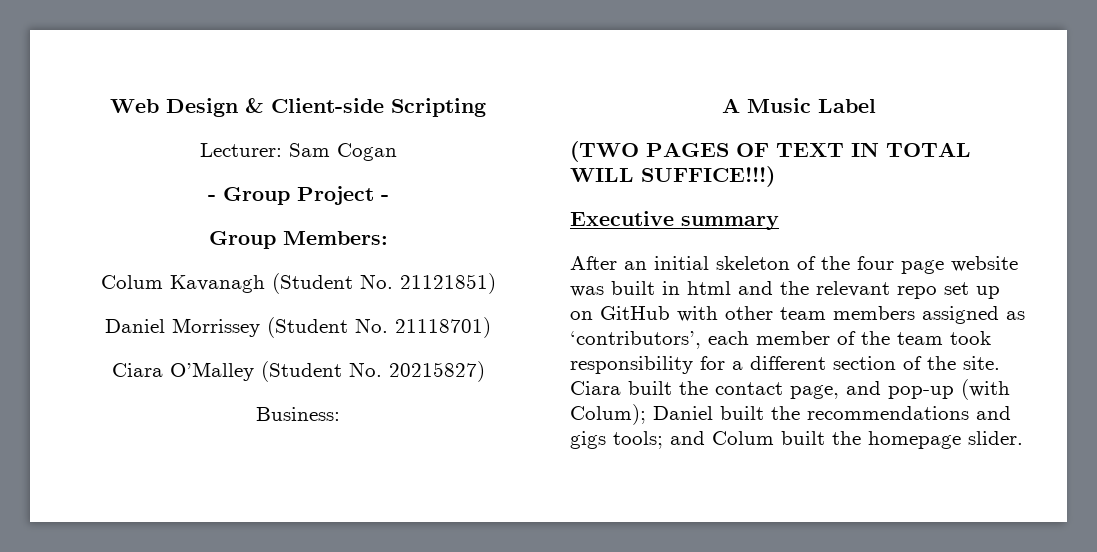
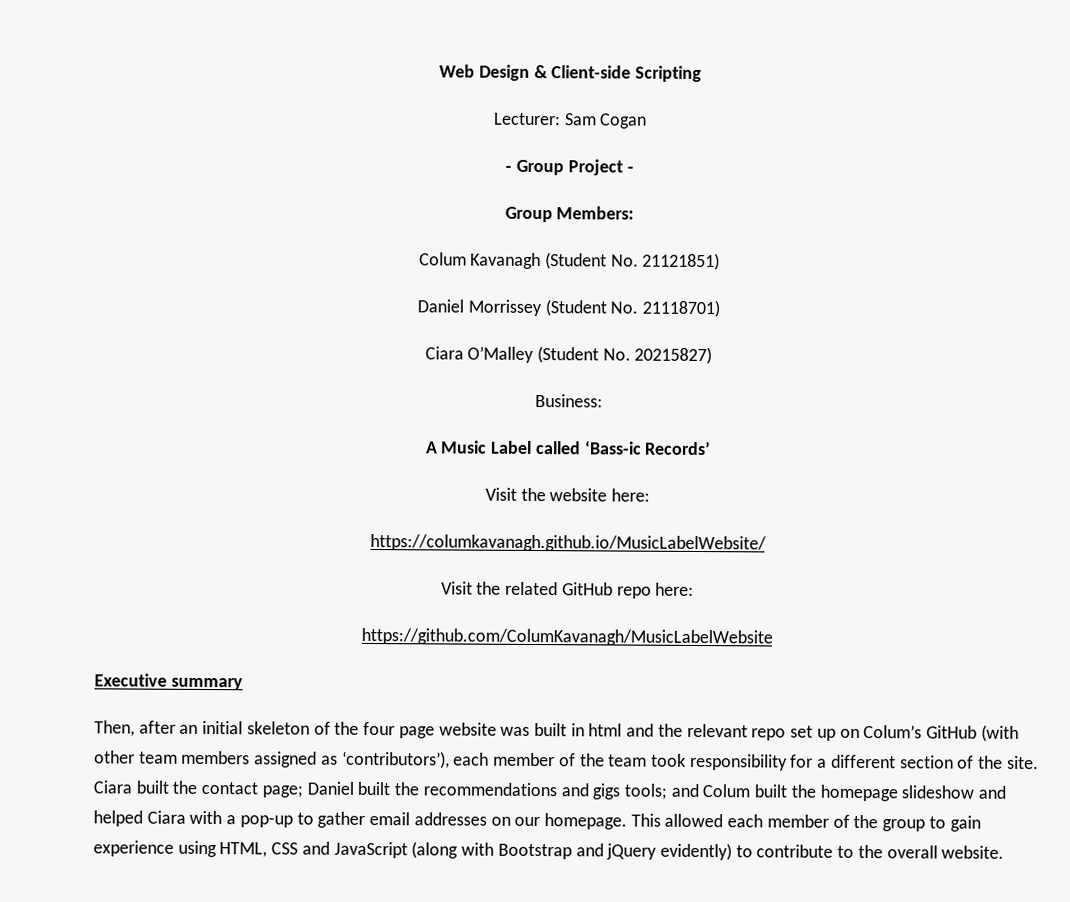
- A Music Label
- (TWO PAGES OF TEXT IN TOTAL WILL SUFFICE!!!)
+ A Music Label called ‘Bass-ic Records’
+ Visit the website here:
+ https://columkavanagh.github.io/MusicLabelWebsite/
+ Visit the related GitHub repo here:
+ https://github.com/ColumKavanagh/MusicLabelWebsite
- After an initial skeleton of the four page website was built in html and the relevant repo set up on GitHub with other team members assigned as ‘contributors’, each member of the team took responsibility for a different section of the site.
+ Then, after an initial skeleton of the four page website was built in html and the relevant repo set up on Colum’s GitHub (with other team members assigned as ‘contributors’), each member of the team took responsibility for a different section of the site.
- Ciara built the contact page, and pop-up (with Colum); Daniel built the recommendations and gigs tools; and Colum built the homepage slider.
+ Ciara built the contact page; Daniel built the recommendations and gigs tools; and Colum built the homepage slideshow and helped Ciara with a pop-up to gather email addresses on our homepage. This allowed each member of the group to gain experience using HTML, CSS and JavaScript (along with Bootstrap and jQuery evidently) to contribute to the overall website.

